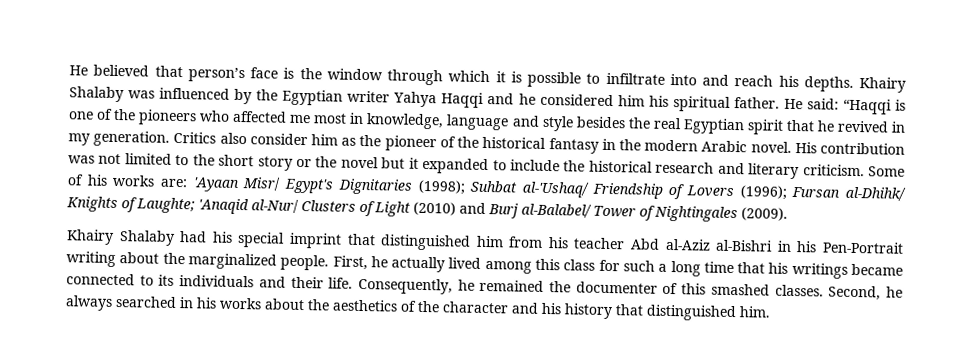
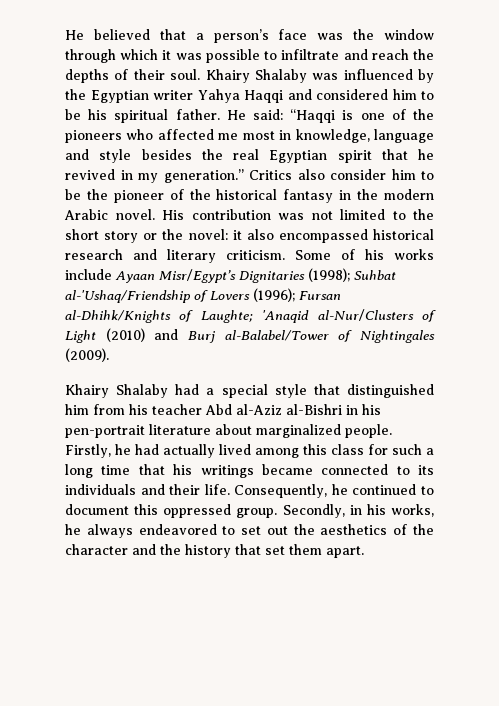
- He believed that person’s face is the window through which it is possible to infiltrate into and reach his depths.
+ He believed that a person’s face was the window through which it was possible to infiltrate and reach the depths of their soul.
- Khairy Shalaby was influenced by the Egyptian writer Yahya Haqqi and he considered him his spiritual father.
+ Khairy Shalaby was influenced by the Egyptian writer Yahya Haqqi and considered him to be his spiritual father.
- He said: “Haqqi is one of the pioneers who affected me most in knowledge, language and style besides the real Egyptian spirit that he revived in my generation.
+ He said: “Haqqi is one of the pioneers who affected me most in knowledge, language and style besides the real Egyptian spirit that he revived in my generation.”
- Critics also consider him as the pioneer of the historical fantasy in the modern Arabic novel.
+ Critics also consider him to be the pioneer of the historical fantasy in the modern Arabic novel.
- His contribution was not limited to the short story or the novel but it expanded to include the historical research and literary criticism.
+ His contribution was not limited to the short story or the novel: it also encompassed historical research and literary criticism.
- Some of his works are: 'Ayaan Misr/ Egypt's Dignitaries (1998); Suhbat al-'Ushaq/ Friendship of Lovers (1996); Fursan al-Dhihk/ Knights of Laughte; 'Anaqid al-Nur/ Clusters of Light (2010) and Burj al-Balabel/ Tower of Nightingales (2009).
+ Some of his works include Ayaan Misr/Egypt’s Dignitaries (1998); Suhbat al-'Ushaq/Friendship of Lovers (1996); Fursan al-Dhihk/Knights of Laughte; 'Anaqid al-Nur/Clusters of Light (2010) and Burj al-Balabel/Tower of Nightingales (2009).
- Khairy Shalaby had his special imprint that distinguished him from his teacher Abd al-Aziz al-Bishri in his Pen-Portrait writing about the marginalized people. First, he actually lived among this class for such a long time that his writings became connected to its individuals and their life.
+ Khairy Shalaby had a special style that distinguished him from his teacher Abd al-Aziz al-Bishri in his pen-portrait literature about marginalized people. Firstly, he had actually lived among this class for such a long time that his writings became connected to its individuals and their life.
- Consequently, he remained the documenter of this smashed classes. Second, he always searched in his works about the aesthetics of the character and his history that distinguished him.
+ Consequently, he continued to document this oppressed group. Secondly, in his works, he always endeavored to set out the aesthetics of the character and the history that set them apart.

